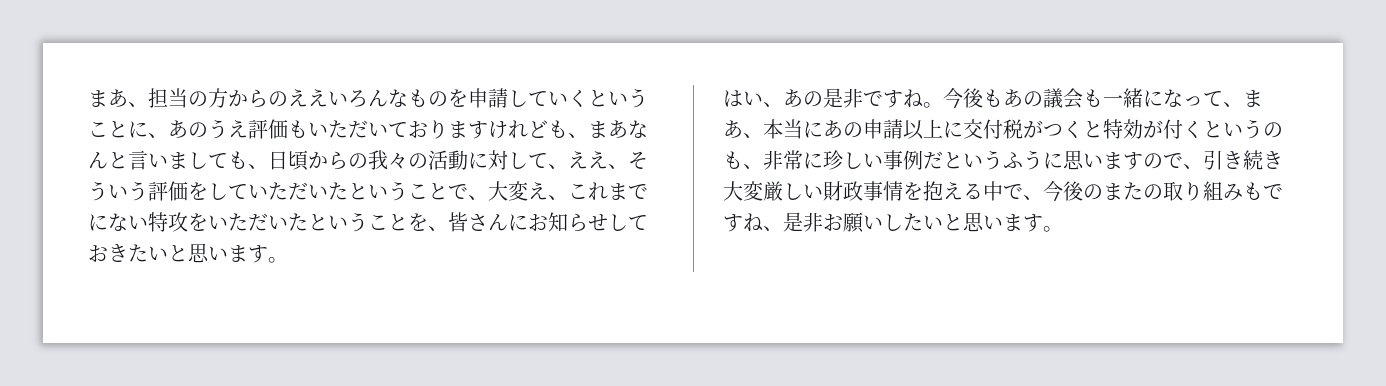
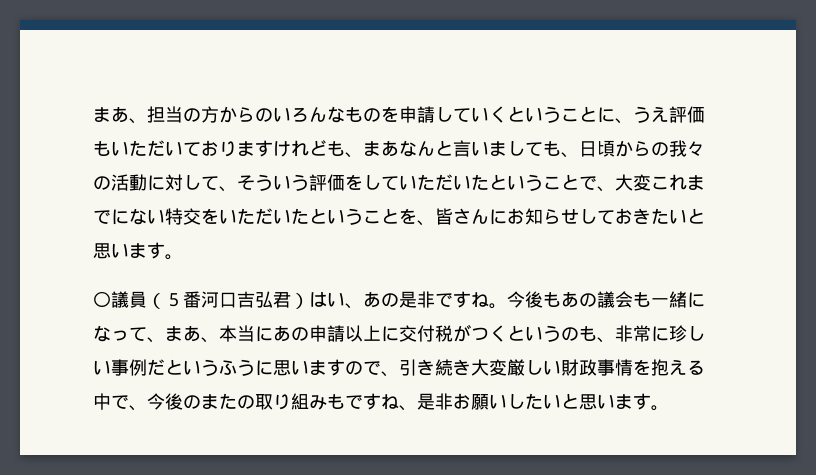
- まあ、担当の方からのええいろんなものを申請していくということに、あのうえ評価もいただいておりますけれども、まあなんと言いましても、日頃からの我々の活動に対して、ええ、そういう評価をしていただいたということで、大変え、これまでにない特攻をいただいたということを、皆さんにお知らせしておきたいと思います。
+ まあ、担当の方からのいろんなものを申請していくということに、うえ評価もいただいておりますけれども、まあなんと言いましても、日頃からの我々の活動に対して、そういう評価をしていただいたということで、大変これまでにない特交をいただいたということを、皆さんにお知らせしておきたいと思います。
- はい、あの是非ですね。
+ 〇議員（５番河口吉弘君）はい、あの是非ですね。
- 今後もあの議会も一緒になって、まあ、本当にあの申請以上に交付税がつくと特効が付くというのも、非常に珍しい事例だというふうに思いますので、引き続き大変厳しい財政事情を抱える中で、今後のまたの取り組みもですね、是非お願いしたいと思います。
+ 今後もあの議会も一緒になって、まあ、本当にあの申請以上に交付税がつくというのも、非常に珍しい事例だというふうに思いますので、引き続き大変厳しい財政事情を抱える中で、今後のまたの取り組みもですね、是非お願いしたいと思います。

